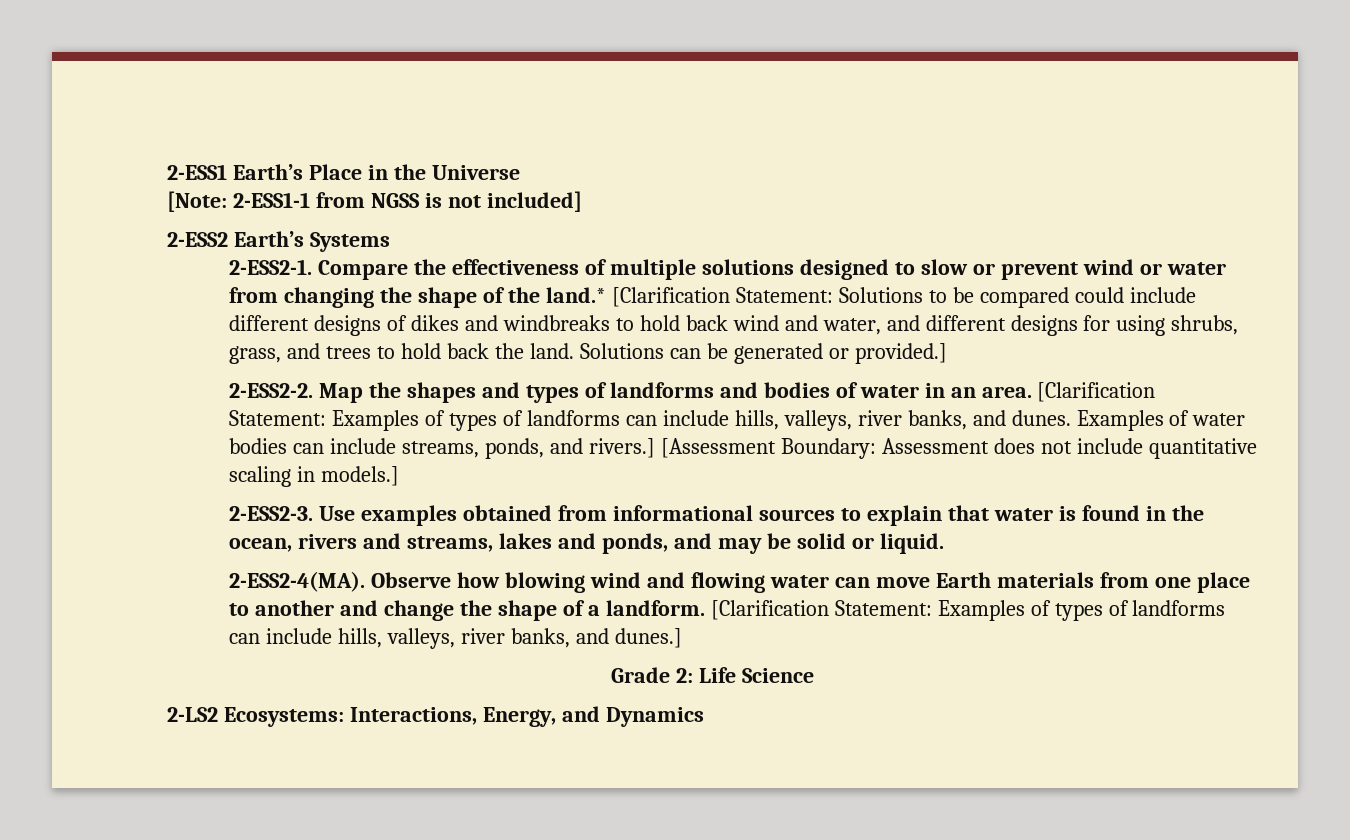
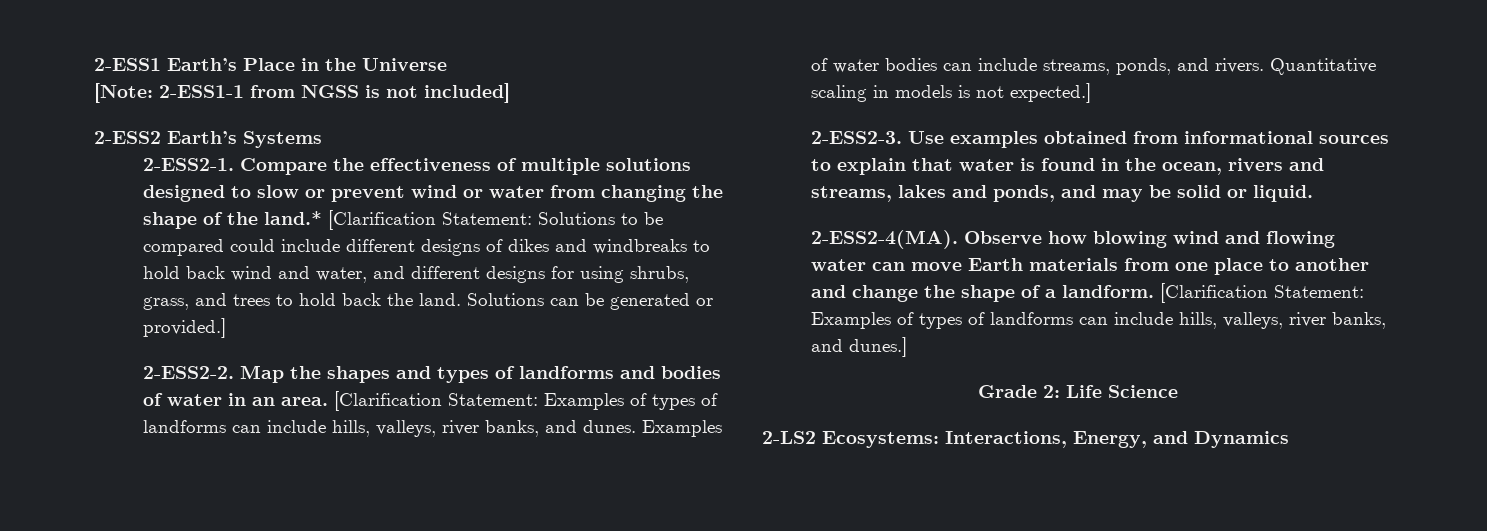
- Examples of water bodies can include streams, ponds, and rivers.] [Assessment Boundary: Assessment does not include quantitative scaling in models.]
+ Examples of water bodies can include streams, ponds, and rivers. Quantitative scaling in models is not expected.]

